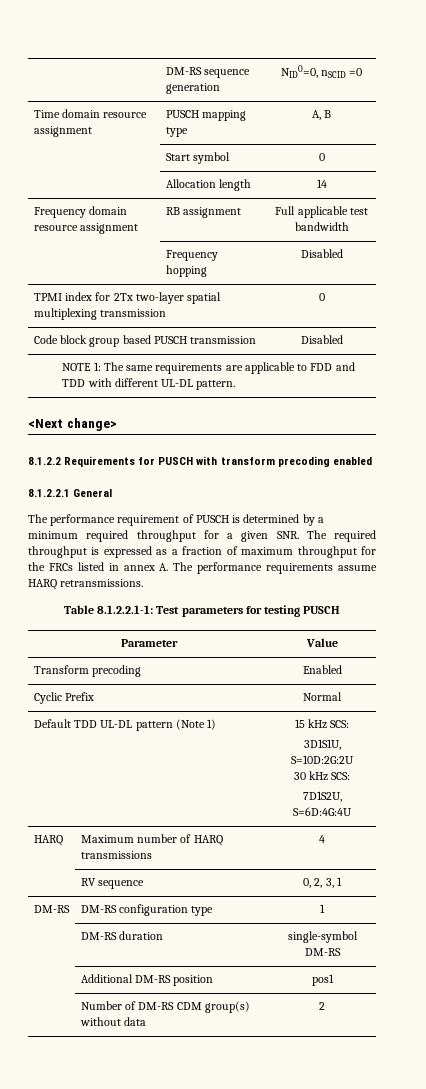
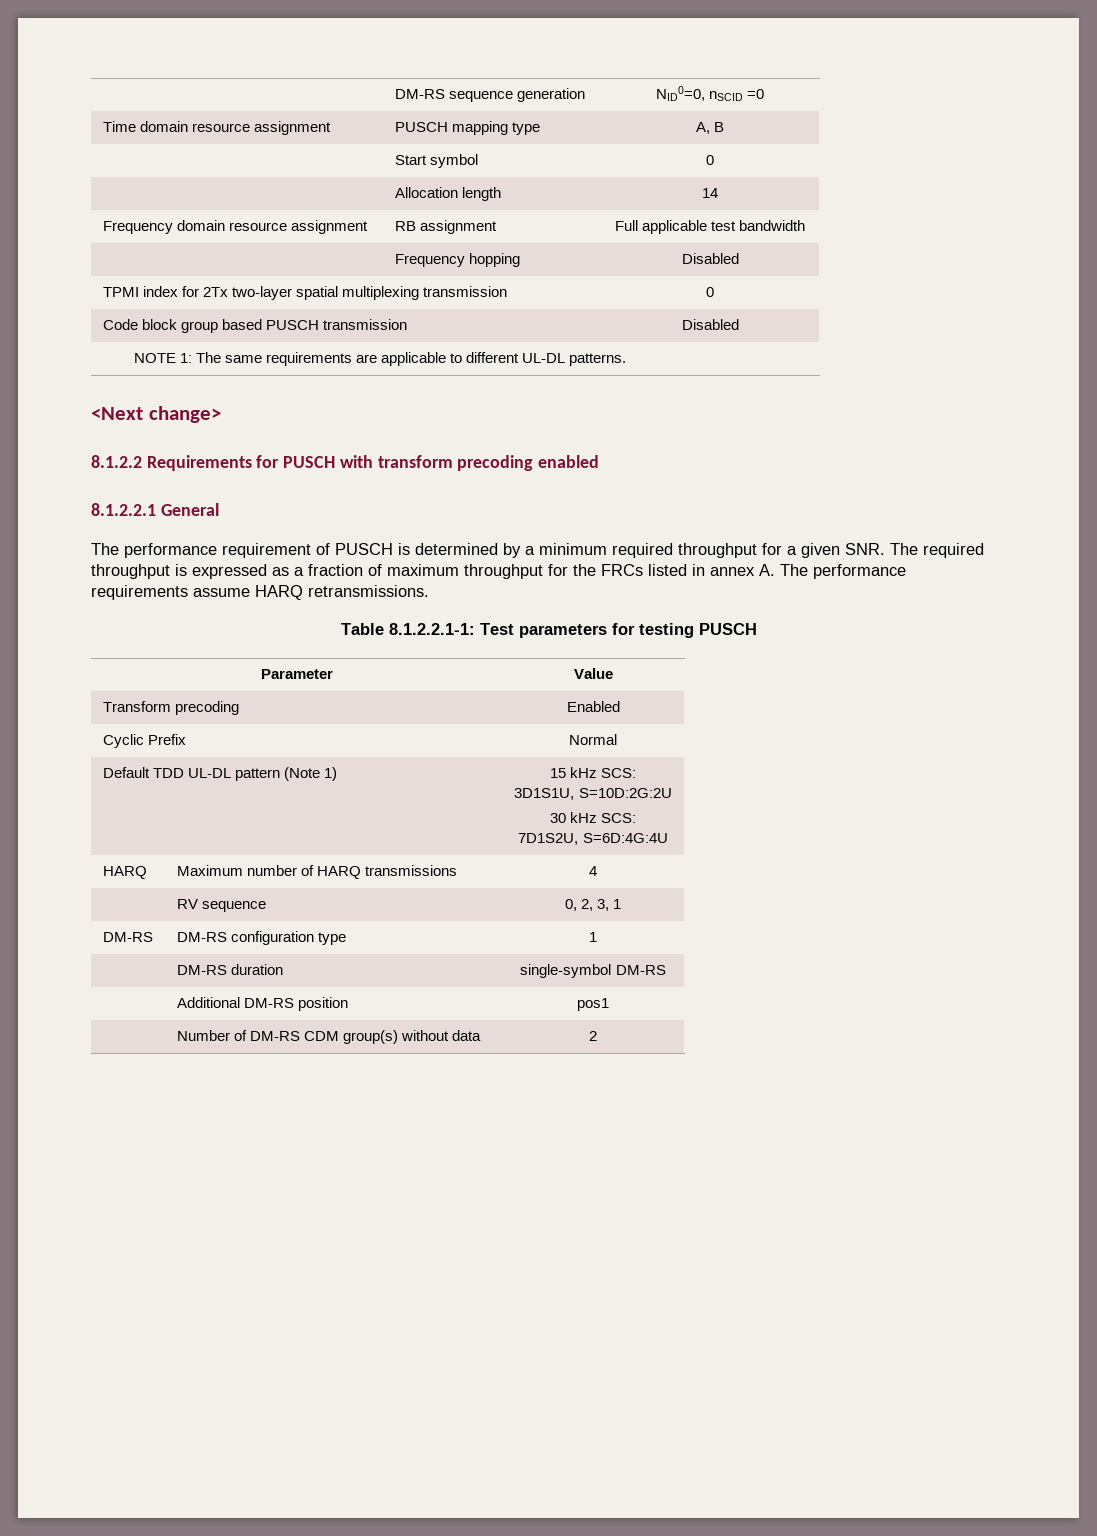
- NOTE 1: The same requirements are applicable to FDD and TDD with different UL-DL pattern.
+ NOTE 1: The same requirements are applicable to different UL-DL patterns.

